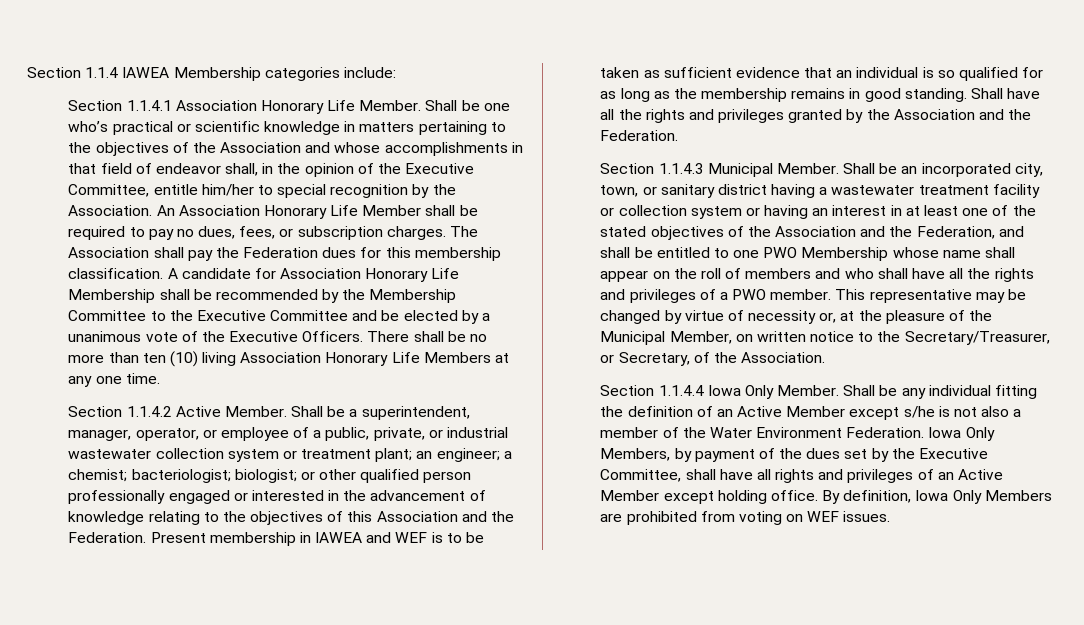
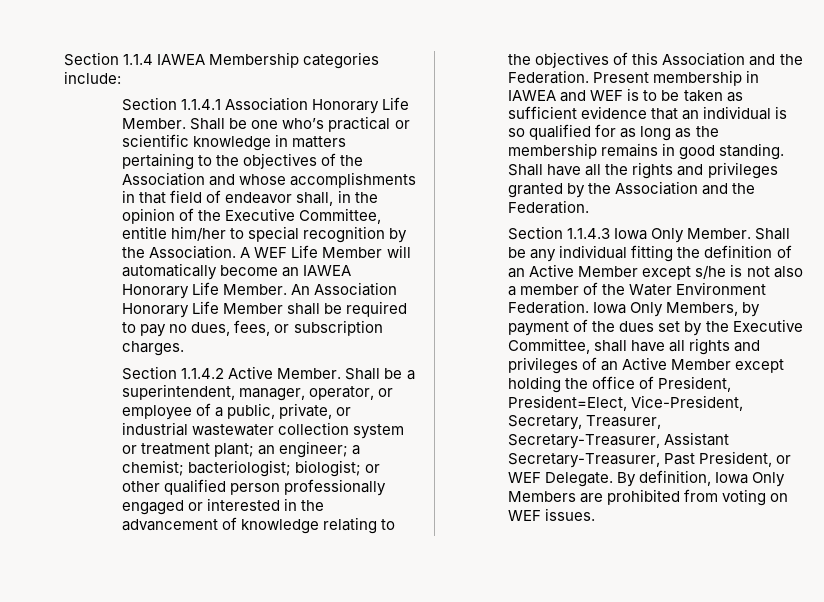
+ A WEF Life Member will automatically become an IAWEA Honorary Life Member.
- The Association shall pay the Federation dues for this membership classification. A candidate for Association Honorary Life Membership shall be recommended by the Membership Committee to the Executive Committee and be elected by a unanimous vote of the Executive Officers. There shall be no more than ten (10) living Association Honorary Life Members at any one time.
- Section 1.1.4.3 Municipal Member. Shall be an incorporated city, town, or sanitary district having a wastewater treatment facility or collection system or having an interest in at least one of the stated objectives of the Association and the Federation, and shall be entitled to one PWO Membership whose name shall appear on the roll of members and who shall have all the rights and privileges of a PWO member. This representative may be changed by virtue of necessity or, at the pleasure of the Municipal Member, on written notice to the Secretary/Treasurer, or Secretary, of the Association.
- Section 1.1.4.4 Iowa Only Member.
+ Section 1.1.4.3 Iowa Only Member.
- Iowa Only Members, by payment of the dues set by the Executive Committee, shall have all rights and privileges of an Active Member except holding office.
+ Iowa Only Members, by payment of the dues set by the Executive Committee, shall have all rights and privileges of an Active Member except holding the office of President, President=Elect, Vice-President, Secretary, Treasurer, Secretary-Treasurer, Assistant Secretary-Treasurer, Past President, or WEF Delegate.

